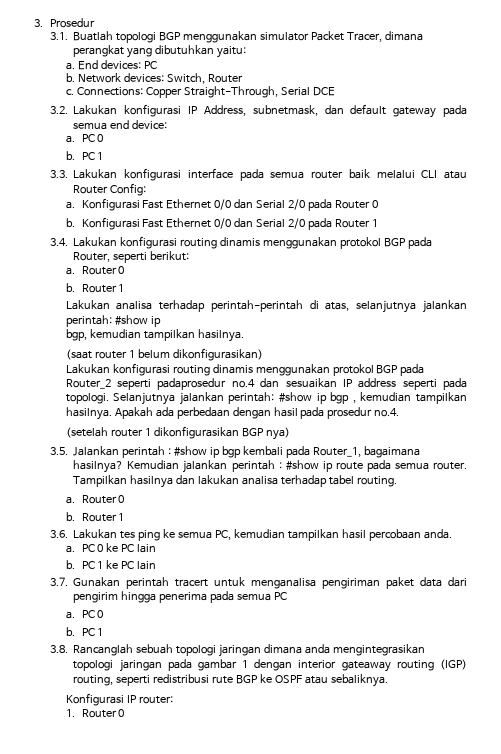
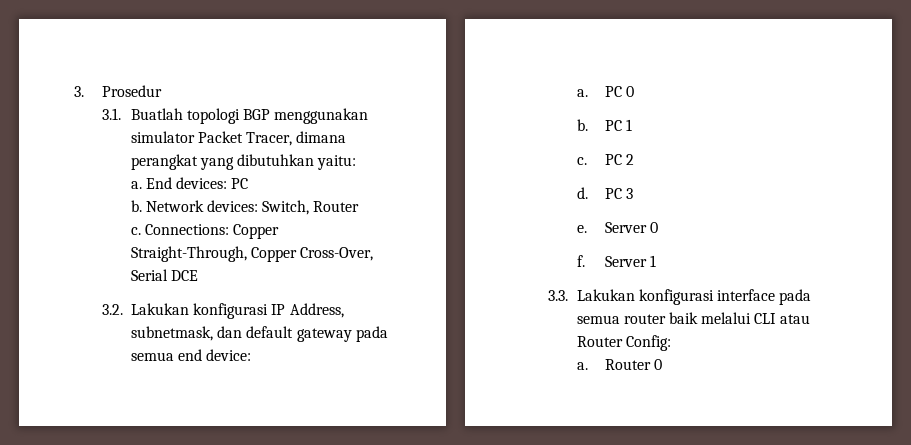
- Connections: Copper Straight-Through, Serial DCE
+ Connections: Copper Straight-Through, Copper Cross-Over, Serial DCE
+ c. PC 2
+ d. PC 3
+ e. Server 0
+ f. Server 1
- Konfigurasi Fast Ethernet 0/0 dan Serial 2/0 pada Router 0
- b. Konfigurasi Fast Ethernet 0/0 dan Serial 2/0 pada Router 1
- 3.4. Lakukan konfigurasi routing dinamis menggunakan protokol BGP pada Router, seperti berikut:
- a. Router 0
- b. Router 1
- Lakukan analisa terhadap perintah-perintah di atas, selanjutnya jalankan perintah: #show ip
- bgp, kemudian tampilkan hasilnya.
- (saat router 1 belum dikonfigurasikan)
- Lakukan konfigurasi routing dinamis menggunakan protokol BGP pada Router_2 seperti padaprosedur no.4 dan sesuaikan IP address seperti pada topologi. Selanjutnya jalankan perintah: #show ip bgp , kemudian tampilkan hasilnya. Apakah ada perbedaan dengan hasil pada prosedur no.4.
- (setelah router 1 dikonfigurasikan BGP nya)
- 3.5. Jalankan perintah : #show ip bgp kembali pada Router_1, bagaimana hasilnya? Kemudian jalankan perintah : #show ip route pada semua router. Tampilkan hasilnya dan lakukan analisa terhadap tabel routing.
- a. Router 0
- b. Router 1
- 3.6. Lakukan tes ping ke semua PC, kemudian tampilkan hasil percobaan anda.
- a. PC 0 ke PC lain
- b. PC 1 ke PC lain
- 3.7. Gunakan perintah tracert untuk menganalisa pengiriman paket data dari pengirim hingga penerima pada semua PC
- a. PC 0
- b. PC 1
- 3.8. Rancanglah sebuah topologi jaringan dimana anda mengintegrasikan topologi jaringan pada gambar 1 dengan interior gateaway routing (IGP) routing, seperti redistribusi rute BGP ke OSPF atau sebaliknya.
- Konfigurasi IP router:
- 1. Router 0
+ Router 0

